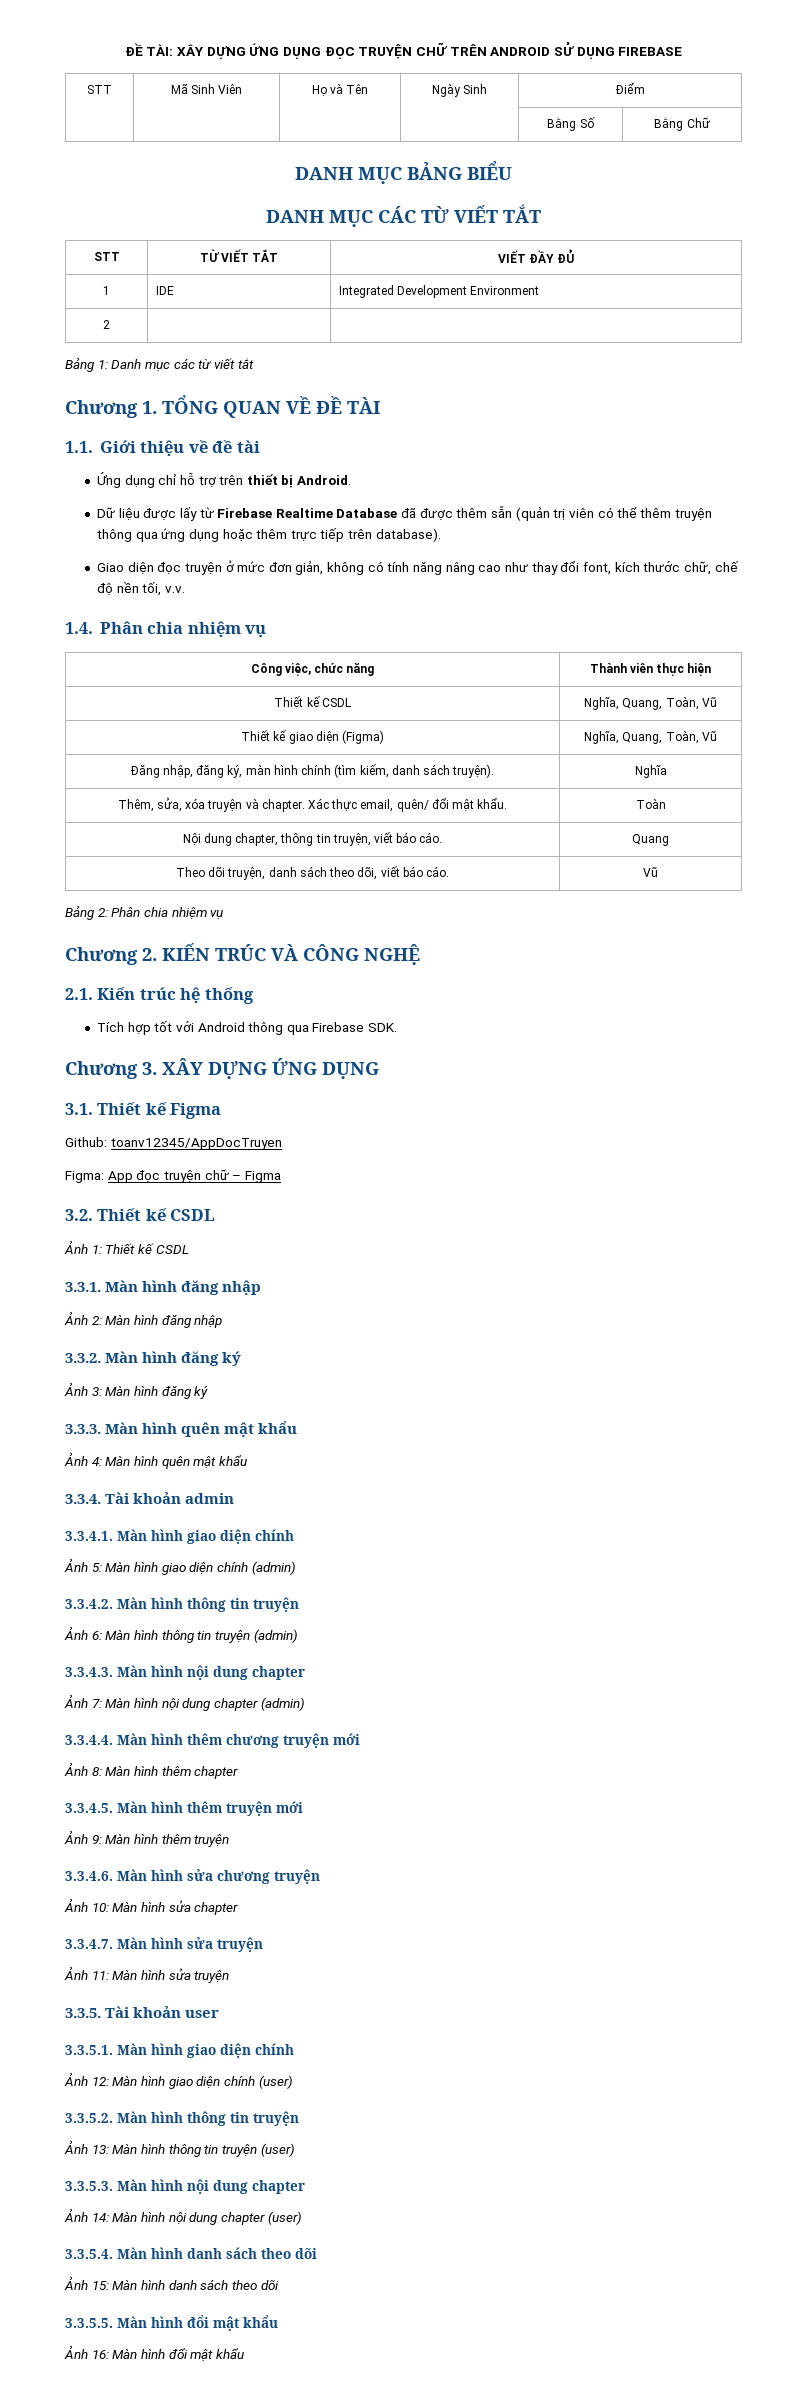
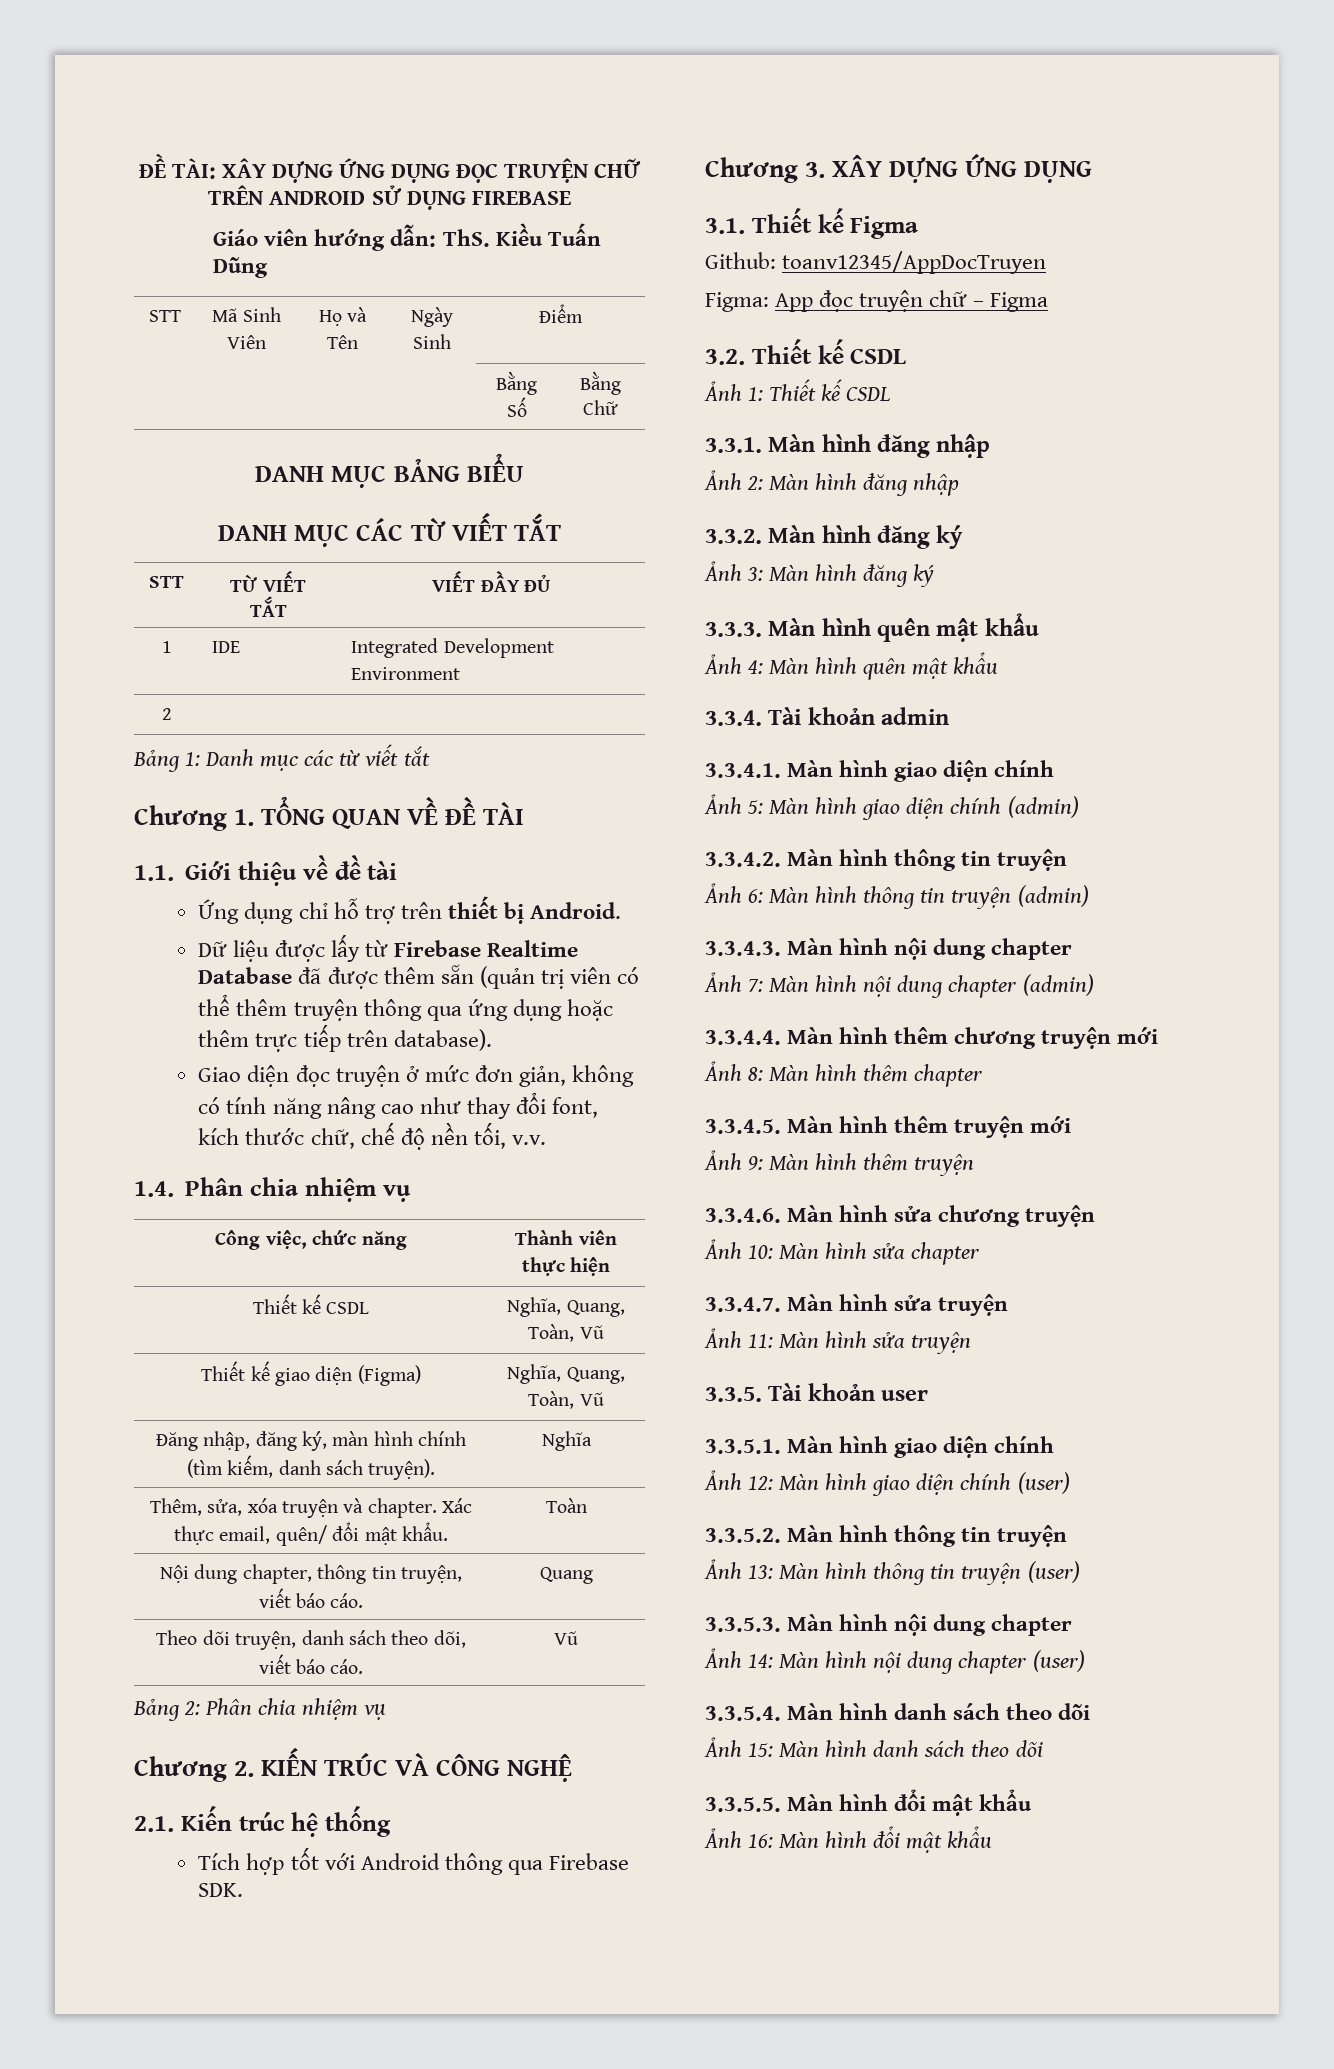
+ Giáo viên hướng dẫn: ThS. Kiều Tuấn Dũng

